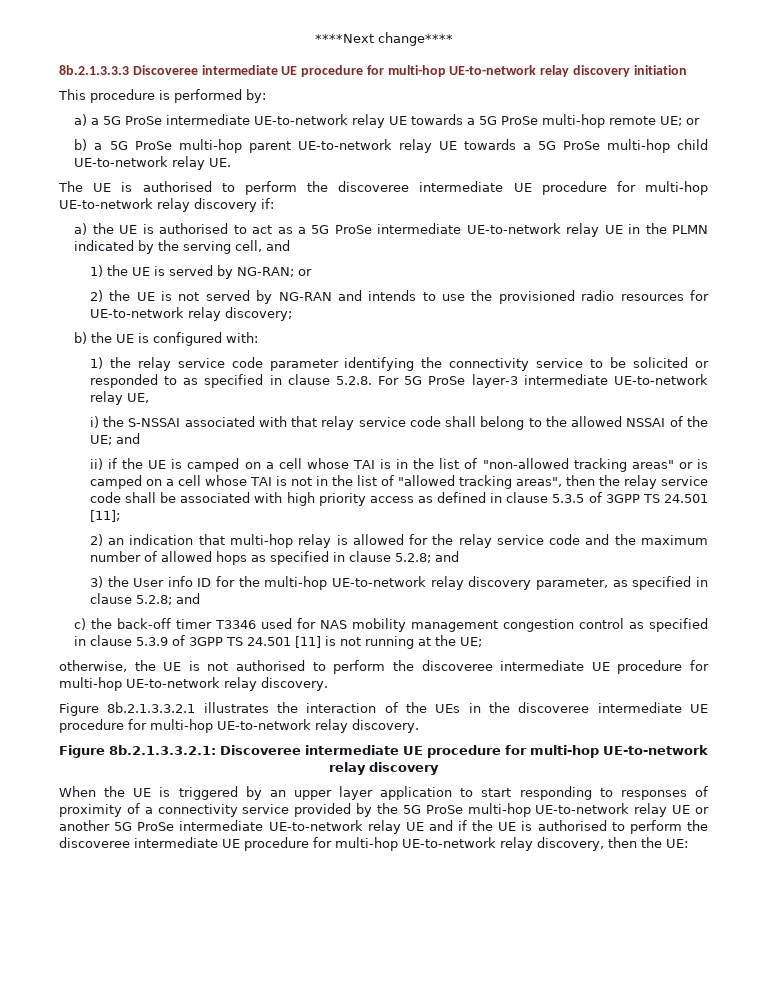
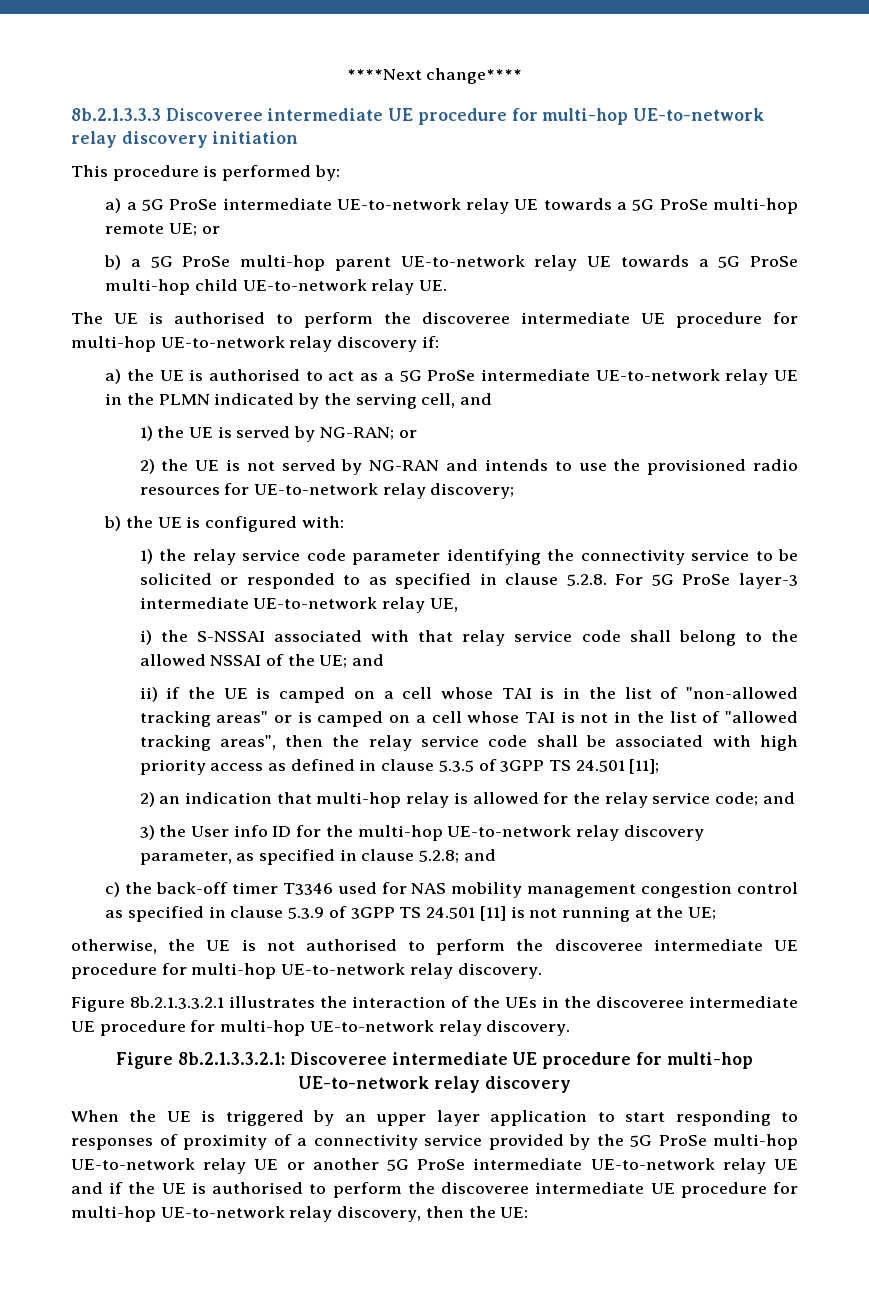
- 2) an indication that multi-hop relay is allowed for the relay service code and the maximum number of allowed hops as specified in clause 5.2.8; and
+ 2) an indication that multi-hop relay is allowed for the relay service code; and

